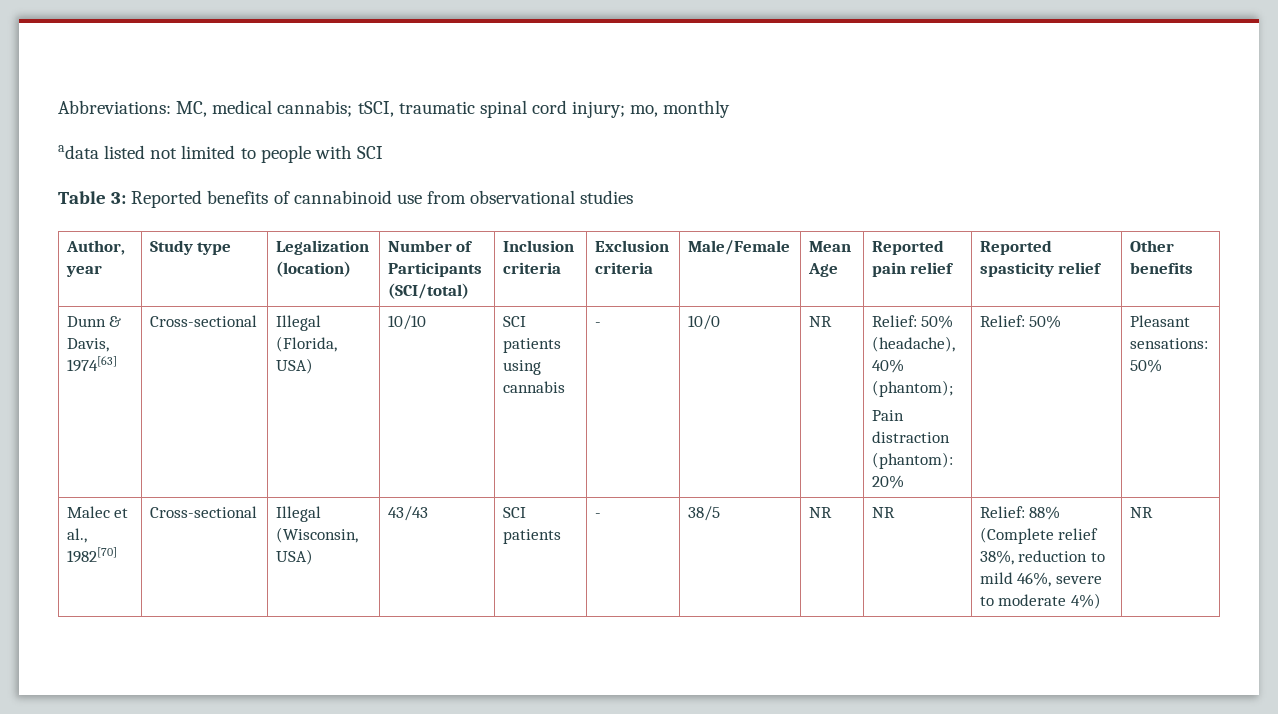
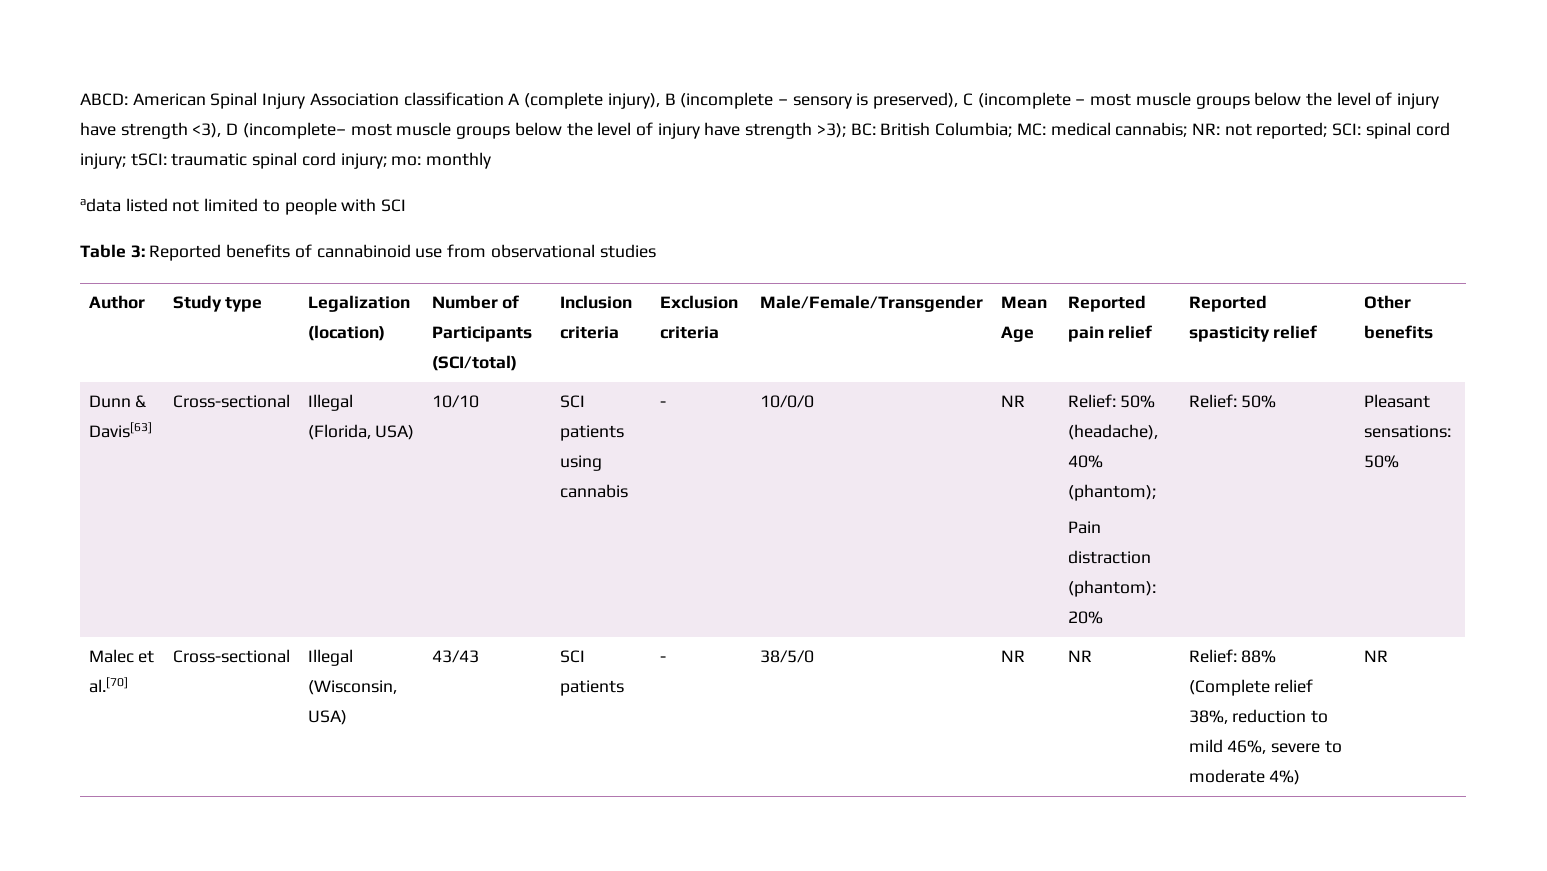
- Abbreviations: MC, medical cannabis; tSCI, traumatic spinal cord injury; mo, monthly
+ ABCD: American Spinal Injury Association classification A (complete injury), B (incomplete – sensory is preserved), C (incomplete – most muscle groups below the level of injury have strength <3), D (incomplete– most muscle groups below the level of injury have strength >3); BC: British Columbia; MC: medical cannabis; NR: not reported; SCI: spinal cord injury; tSCI: traumatic spinal cord injury; mo: monthly
- Author, year | Study type | Legalization (location) | Number of Participants (SCI/total) | Inclusion criteria | Exclusion criteria | Male/Female | Mean Age | Reported pain relief | Reported spasticity relief | Other benefits
+ Author | Study type | Legalization (location) | Number of Participants (SCI/total) | Inclusion criteria | Exclusion criteria | Male/Female/Transgender | Mean Age | Reported pain relief | Reported spasticity relief | Other benefits
- Dunn & Davis, 1974[63] | Cross-sectional | Illegal (Florida, USA) | 10/10 | SCI patients using cannabis | - | 10/0 | NR | Relief: 50% (headache), 40% (phantom);
+ Dunn & Davis[63] | Cross-sectional | Illegal (Florida, USA) | 10/10 | SCI patients using cannabis | - | 10/0/0 | NR | Relief: 50% (headache), 40% (phantom);
- Malec et al., 1982[70] | Cross-sectional | Illegal (Wisconsin, USA) | 43/43 | SCI patients | - | 38/5 | NR | NR | Relief: 88% (Complete relief 38%, reduction to mild 46%, severe to moderate 4%) | NR
+ Malec et al.[70] | Cross-sectional | Illegal (Wisconsin, USA) | 43/43 | SCI patients | - | 38/5/0 | NR | NR | Relief: 88% (Complete relief 38%, reduction to mild 46%, severe to moderate 4%) | NR

